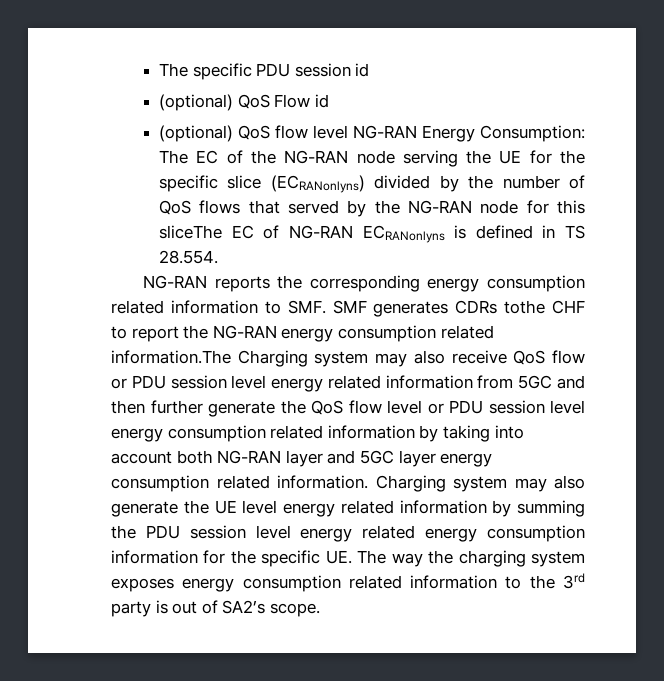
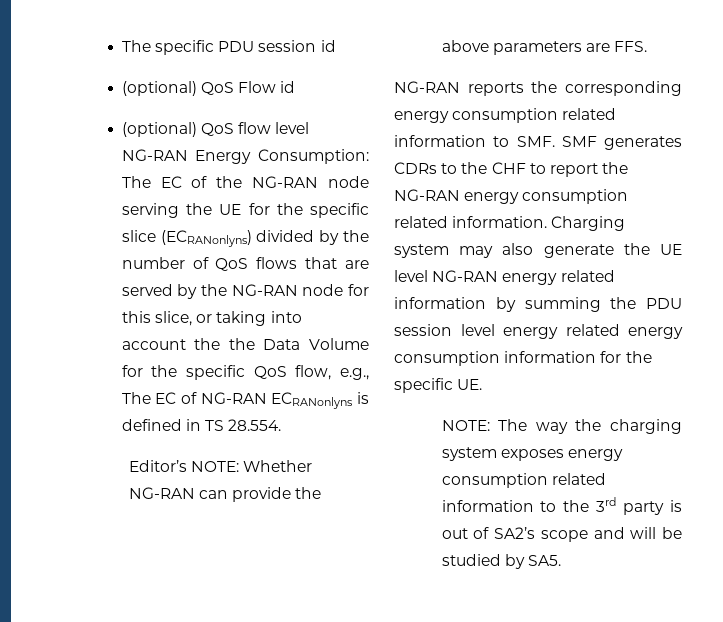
- (optional) QoS flow level NG-RAN Energy Consumption: The EC of the NG-RAN node serving the UE for the specific slice (ECRANonlyns) divided by the number of QoS flows that served by the NG-RAN node for this sliceThe EC of NG-RAN ECRANonlyns is defined in TS 28.554.
+ (optional) QoS flow level NG-RAN Energy Consumption: The EC of the NG-RAN node serving the UE for the specific slice (ECRANonlyns) divided by the number of QoS flows that are served by the NG-RAN node for this slice, or taking into account the the Data Volume for the specific QoS flow, e.g., The EC of NG-RAN ECRANonlyns is defined in TS 28.554.
+ Editor’s NOTE: Whether NG-RAN can provide the above parameters are FFS.
- NG-RAN reports the corresponding energy consumption related information to SMF. SMF generates CDRs tothe CHF to report the NG-RAN energy consumption related information.The Charging system may also receive QoS flow or PDU session level energy related information from 5GC and then further generate the QoS flow level or PDU session level energy consumption related information by taking into account both NG-RAN layer and 5GC layer energy consumption related information.
+ NG-RAN reports the corresponding energy consumption related information to SMF. SMF generates CDRs to the CHF to report the NG-RAN energy consumption related information.
- Charging system may also generate the UE level energy related information by summing the PDU session level energy related energy consumption information for the specific UE. The way the charging system exposes energy consumption related information to the 3rd party is out of SA2’s scope.
+ Charging system may also generate the UE level NG-RAN energy related information by summing the PDU session level energy related energy consumption information for the specific UE.
+ NOTE: The way the charging system exposes energy consumption related information to the 3rd party is out of SA2’s scope and will be studied by SA5.

